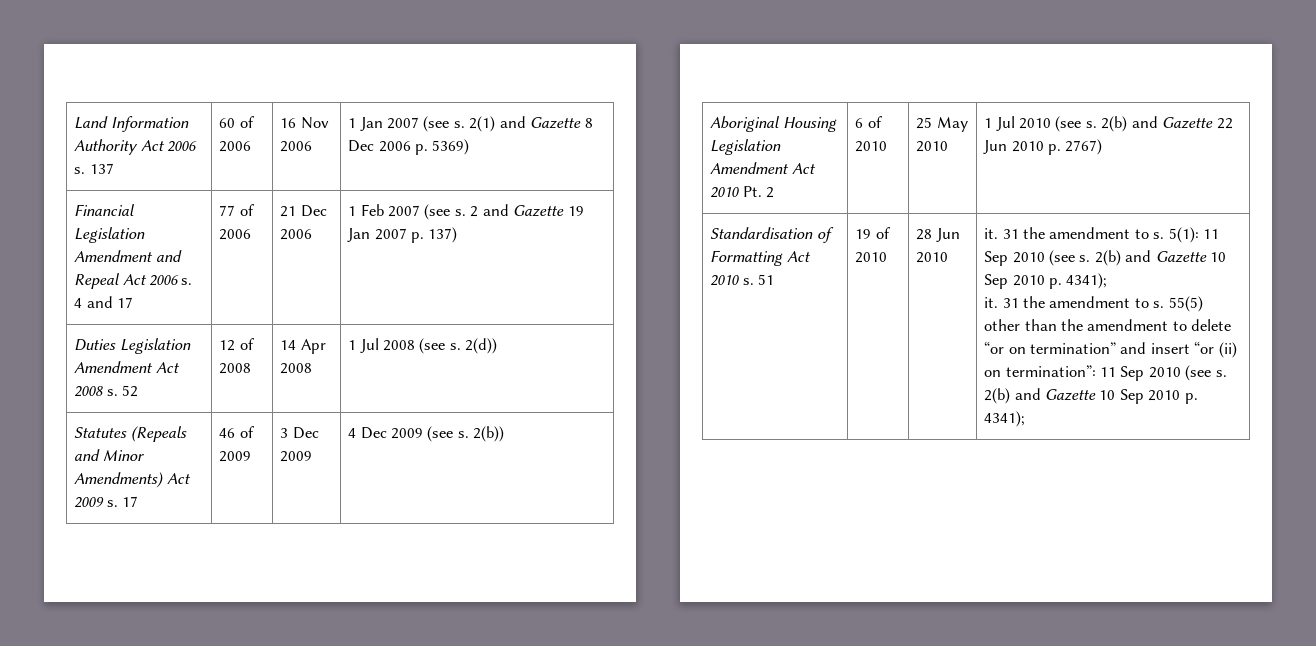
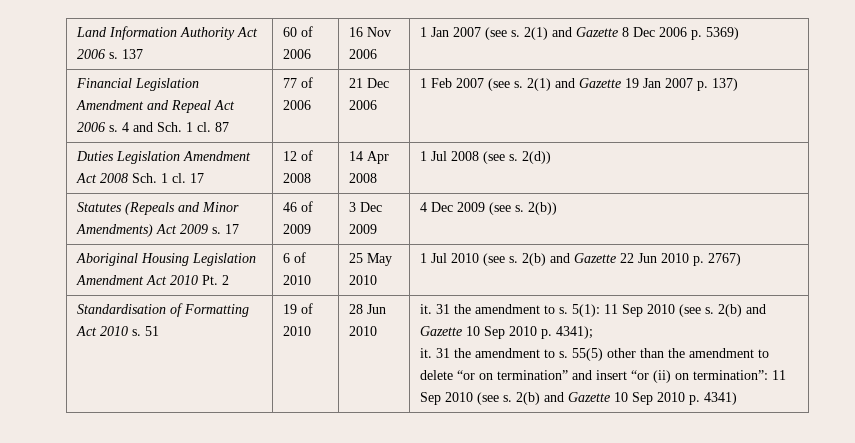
- Financial Legislation Amendment and Repeal Act 2006 s. 4 and 17 | 77 of 2006 | 21 Dec 2006 | 1 Feb 2007 (see s. 2 and Gazette 19 Jan 2007 p. 137)
+ Financial Legislation Amendment and Repeal Act 2006 s. 4 and Sch. 1 cl. 87 | 77 of 2006 | 21 Dec 2006 | 1 Feb 2007 (see s. 2(1) and Gazette 19 Jan 2007 p. 137)
- Duties Legislation Amendment Act 2008 s. 52 | 12 of 2008 | 14 Apr 2008 | 1 Jul 2008 (see s. 2(d))
+ Duties Legislation Amendment Act 2008 Sch. 1 cl. 17 | 12 of 2008 | 14 Apr 2008 | 1 Jul 2008 (see s. 2(d))
- 55(5) other than the amendment to delete “or on termination” and insert “or (ii) on termination”: 11 Sep 2010 (see s. 2(b) and Gazette 10 Sep 2010 p. 4341);
+ 55(5) other than the amendment to delete “or on termination” and insert “or (ii) on termination”: 11 Sep 2010 (see s. 2(b) and Gazette 10 Sep 2010 p. 4341)

